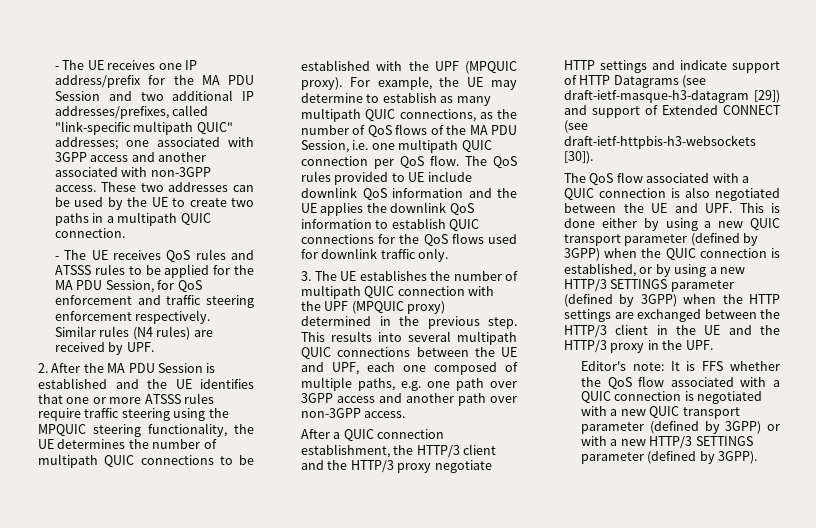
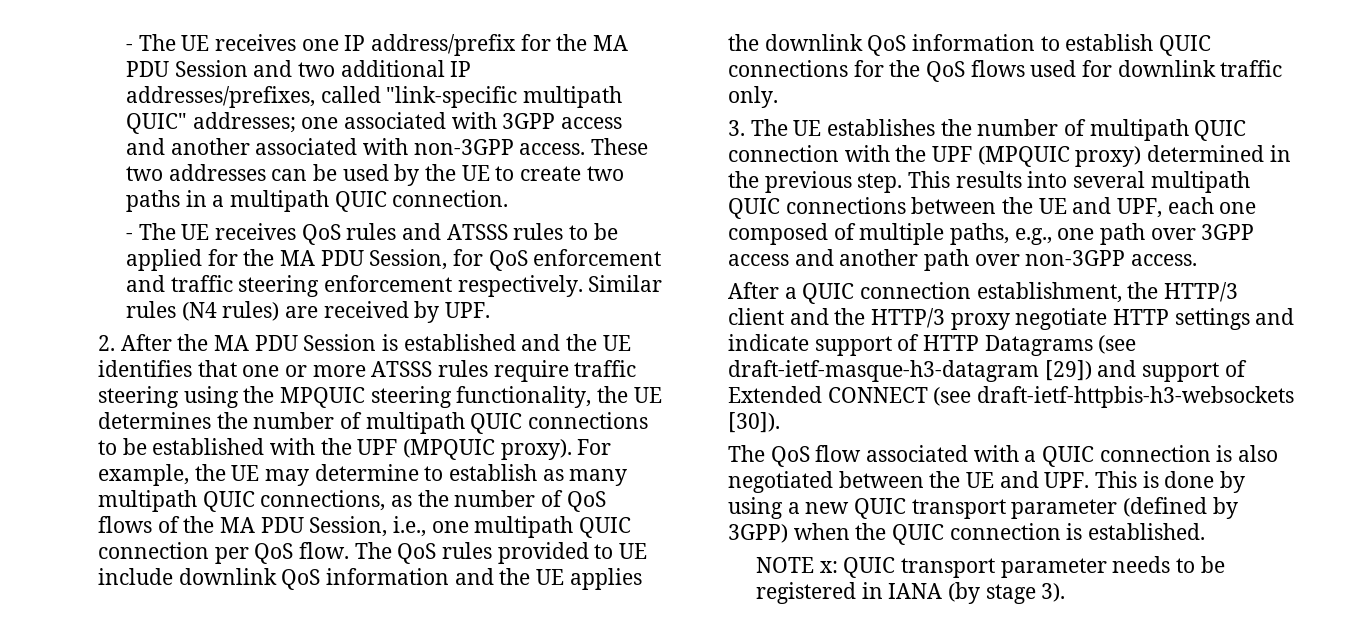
- For example, the UE may determine to establish as many multipath QUIC connections, as the number of QoS flows of the MA PDU Session, i.e. one multipath QUIC connection per QoS flow.
+ For example, the UE may determine to establish as many multipath QUIC connections, as the number of QoS flows of the MA PDU Session, i.e., one multipath QUIC connection per QoS flow.
- This results into several multipath QUIC connections between the UE and UPF, each one composed of multiple paths, e.g. one path over 3GPP access and another path over non-3GPP access.
+ This results into several multipath QUIC connections between the UE and UPF, each one composed of multiple paths, e.g., one path over 3GPP access and another path over non-3GPP access.
- The QoS flow associated with a QUIC connection is also negotiated between the UE and UPF. This is done either by using a new QUIC transport parameter (defined by 3GPP) when the QUIC connection is established, or by using a new HTTP/3 SETTINGS parameter (defined by 3GPP) when the HTTP settings are exchanged between the HTTP/3 client in the UE and the HTTP/3 proxy in the UPF.
- Editor's note: It is FFS whether the QoS flow associated with a QUIC connection is negotiated with a new QUIC transport parameter (defined by 3GPP) or with a new HTTP/3 SETTINGS parameter (defined by 3GPP).
+ The QoS flow associated with a QUIC connection is also negotiated between the UE and UPF. This is done by using a new QUIC transport parameter (defined by 3GPP) when the QUIC connection is established.
+ NOTE x: QUIC transport parameter needs to be registered in IANA (by stage 3).

